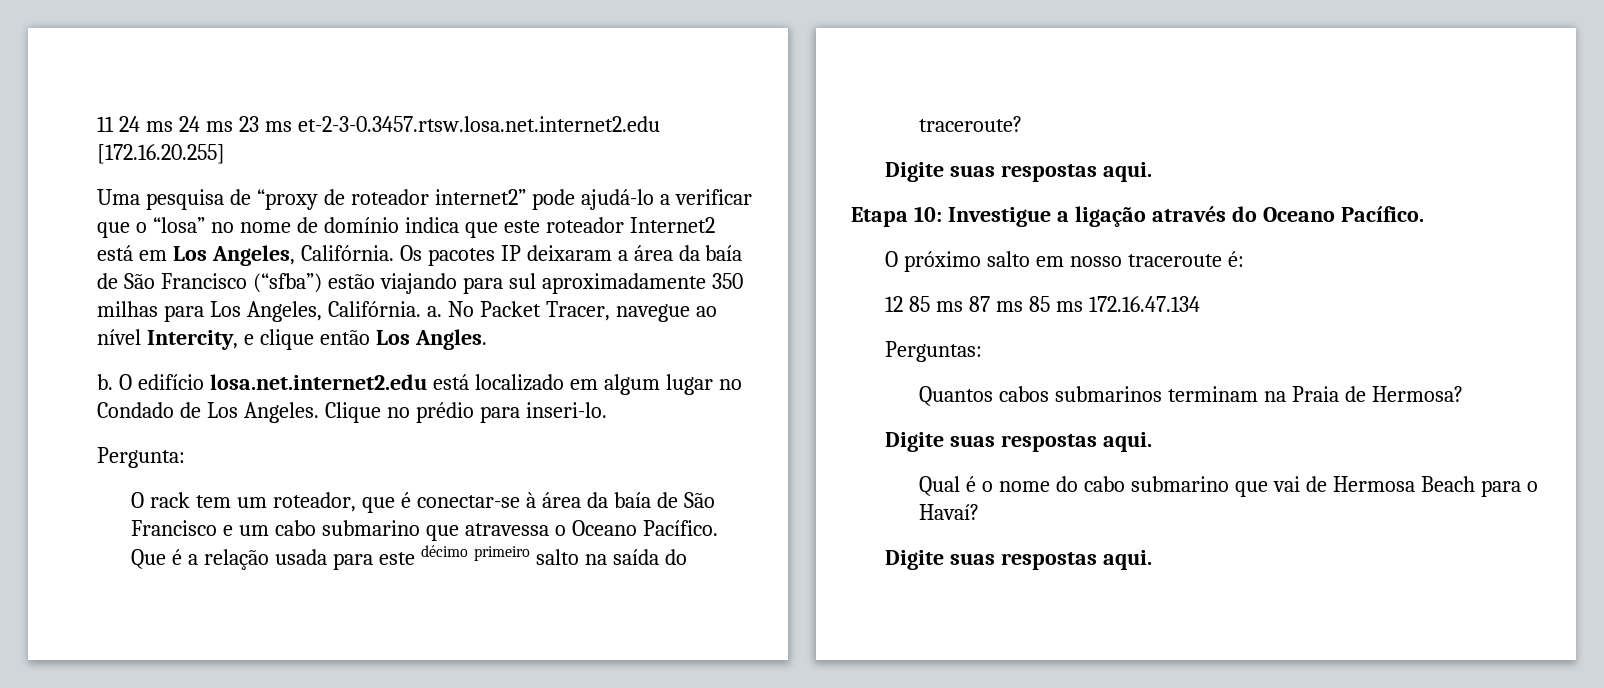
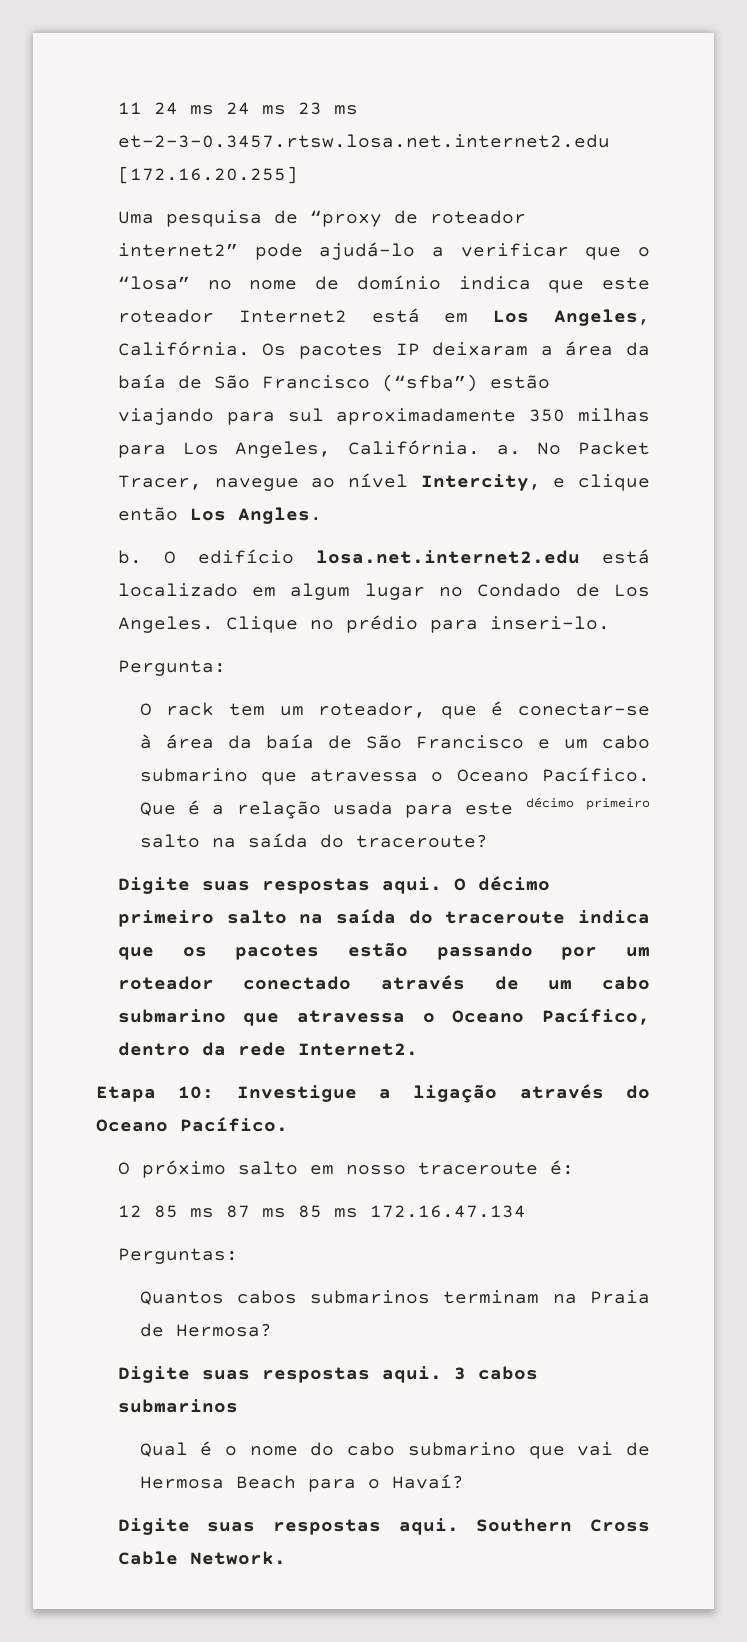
+ O décimo primeiro salto na saída do traceroute indica que os pacotes estão passando por um roteador conectado através de um cabo submarino que atravessa o Oceano Pacífico, dentro da rede Internet2.
+ 3 cabos submarinos
+ Southern Cross Cable Network.

